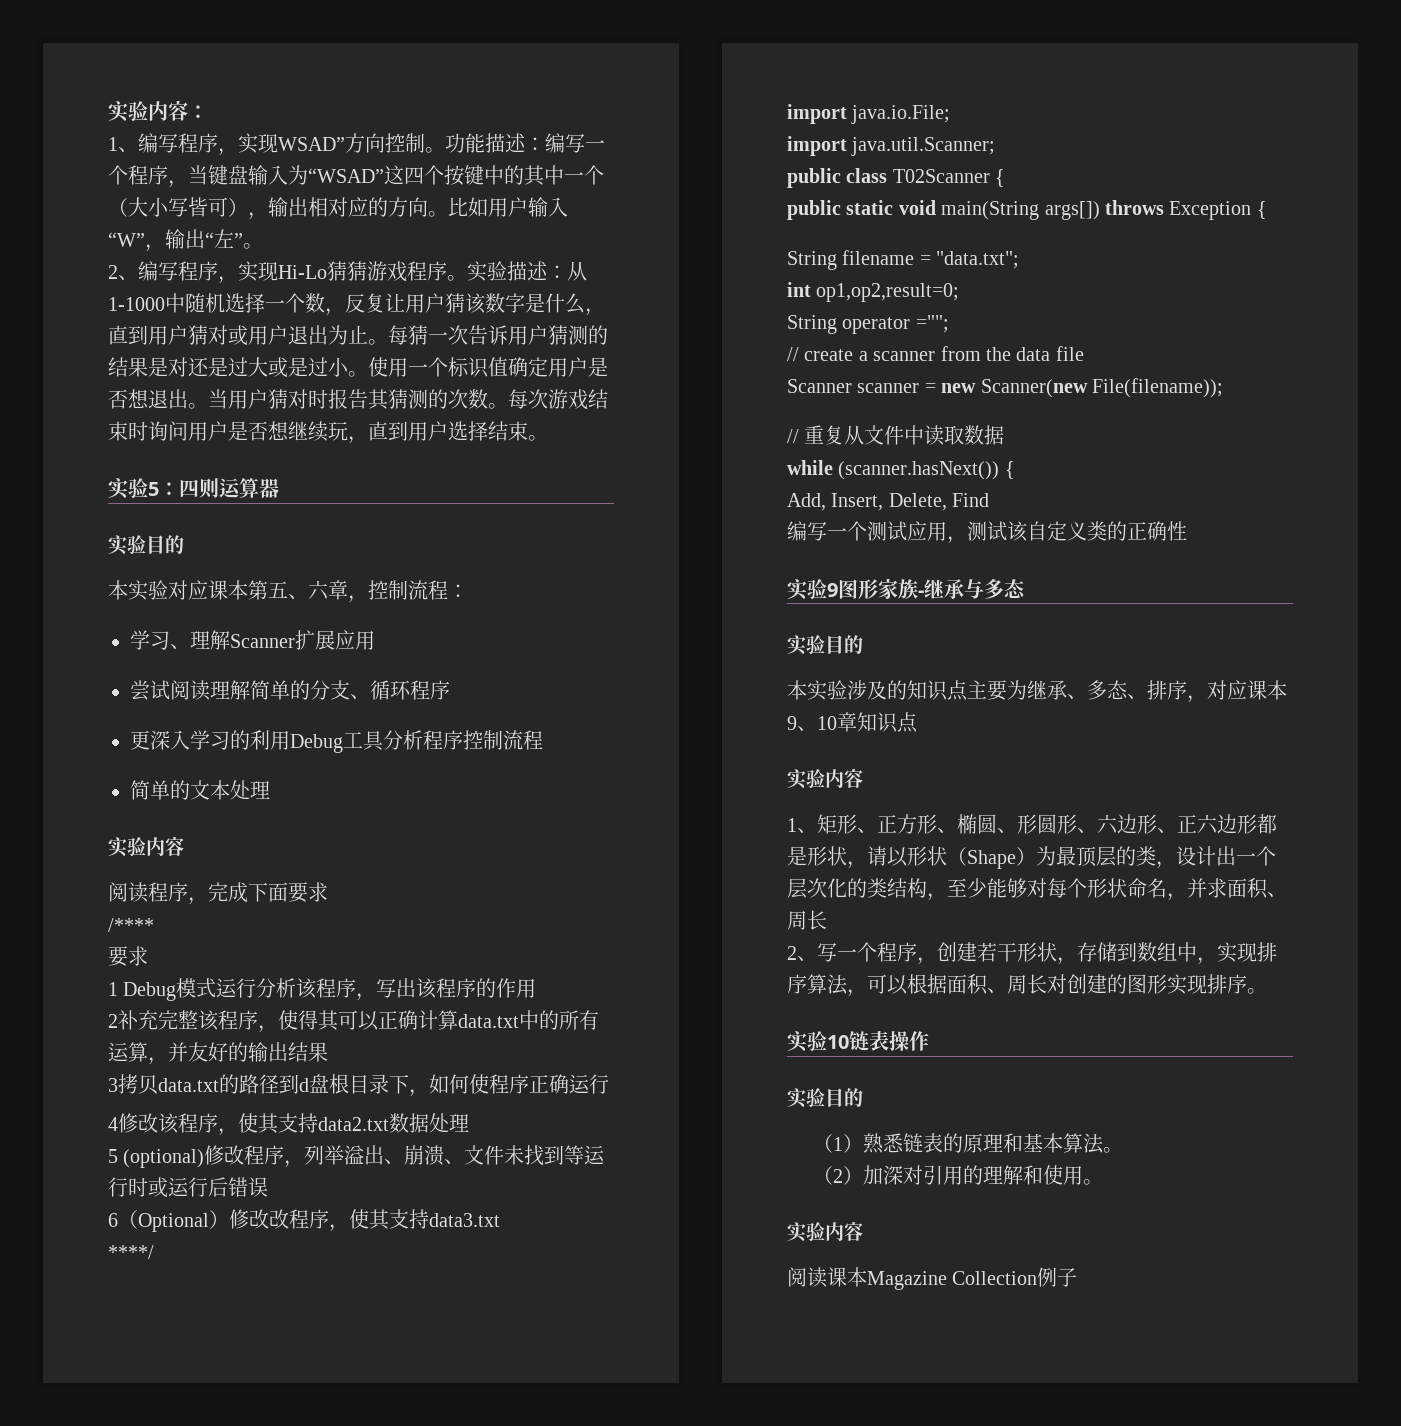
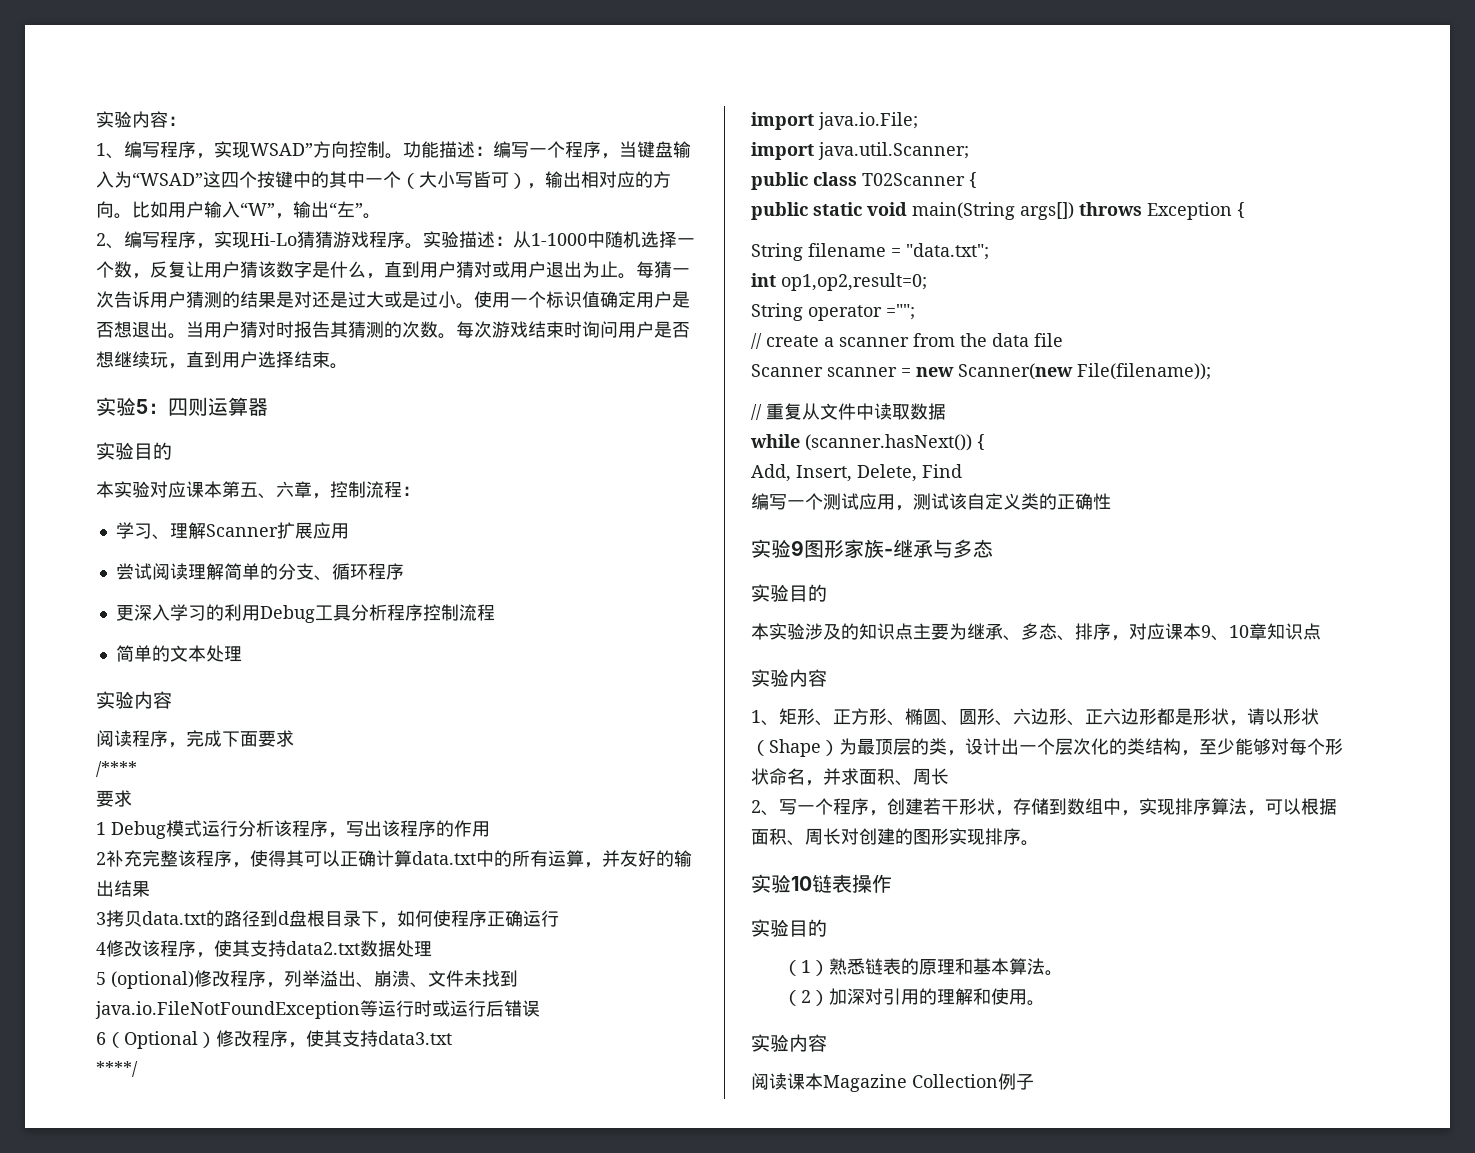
- 5 (optional)修改程序，列举溢出、崩溃、文件未找到等运行时或运行后错误
+ 5 (optional)修改程序，列举溢出、崩溃、文件未找到java.io.FileNotFoundException等运行时或运行后错误
- 6（Optional）修改改程序，使其支持data3.txt
+ 6（Optional）修改程序，使其支持data3.txt
- 1、矩形、正方形、椭圆、形圆形、六边形、正六边形都是形状，请以形状（Shape）为最顶层的类，设计出一个层次化的类结构，至少能够对每个形状命名，并求面积、周长
+ 1、矩形、正方形、椭圆、圆形、六边形、正六边形都是形状，请以形状（Shape）为最顶层的类，设计出一个层次化的类结构，至少能够对每个形状命名，并求面积、周长

